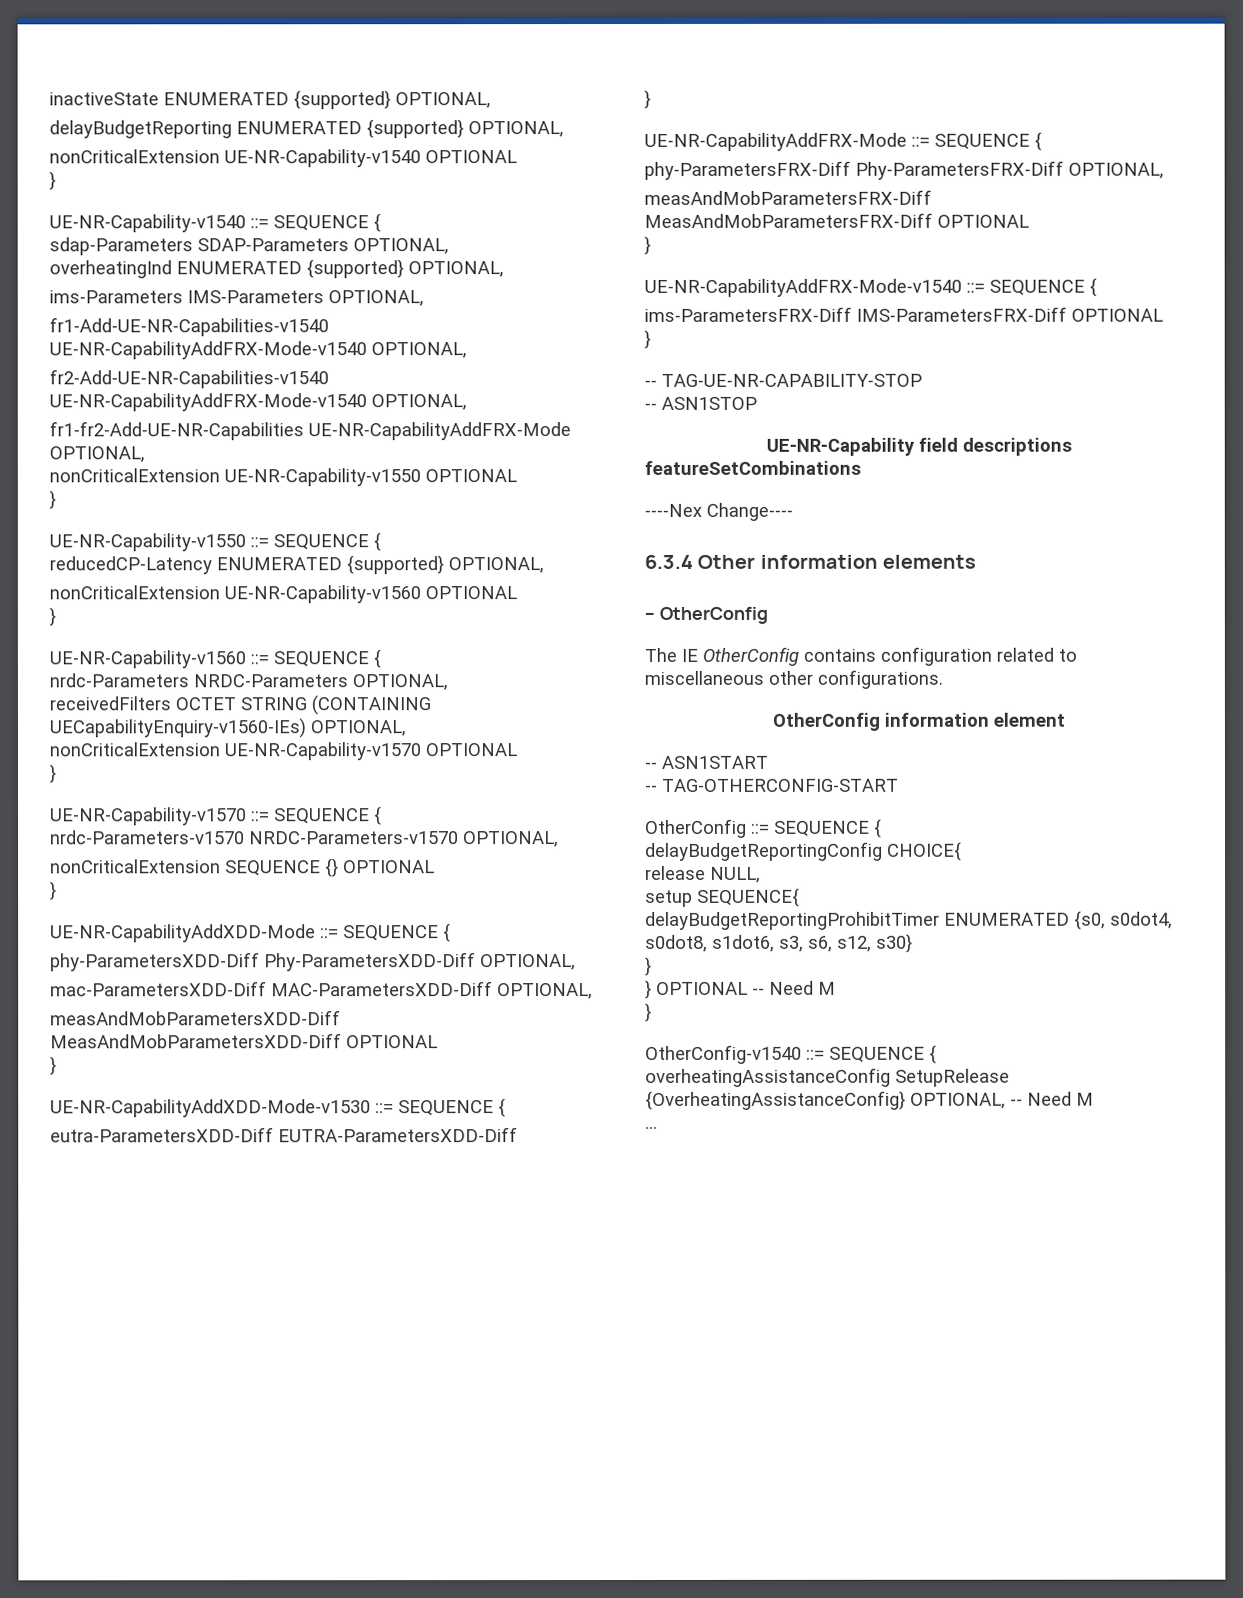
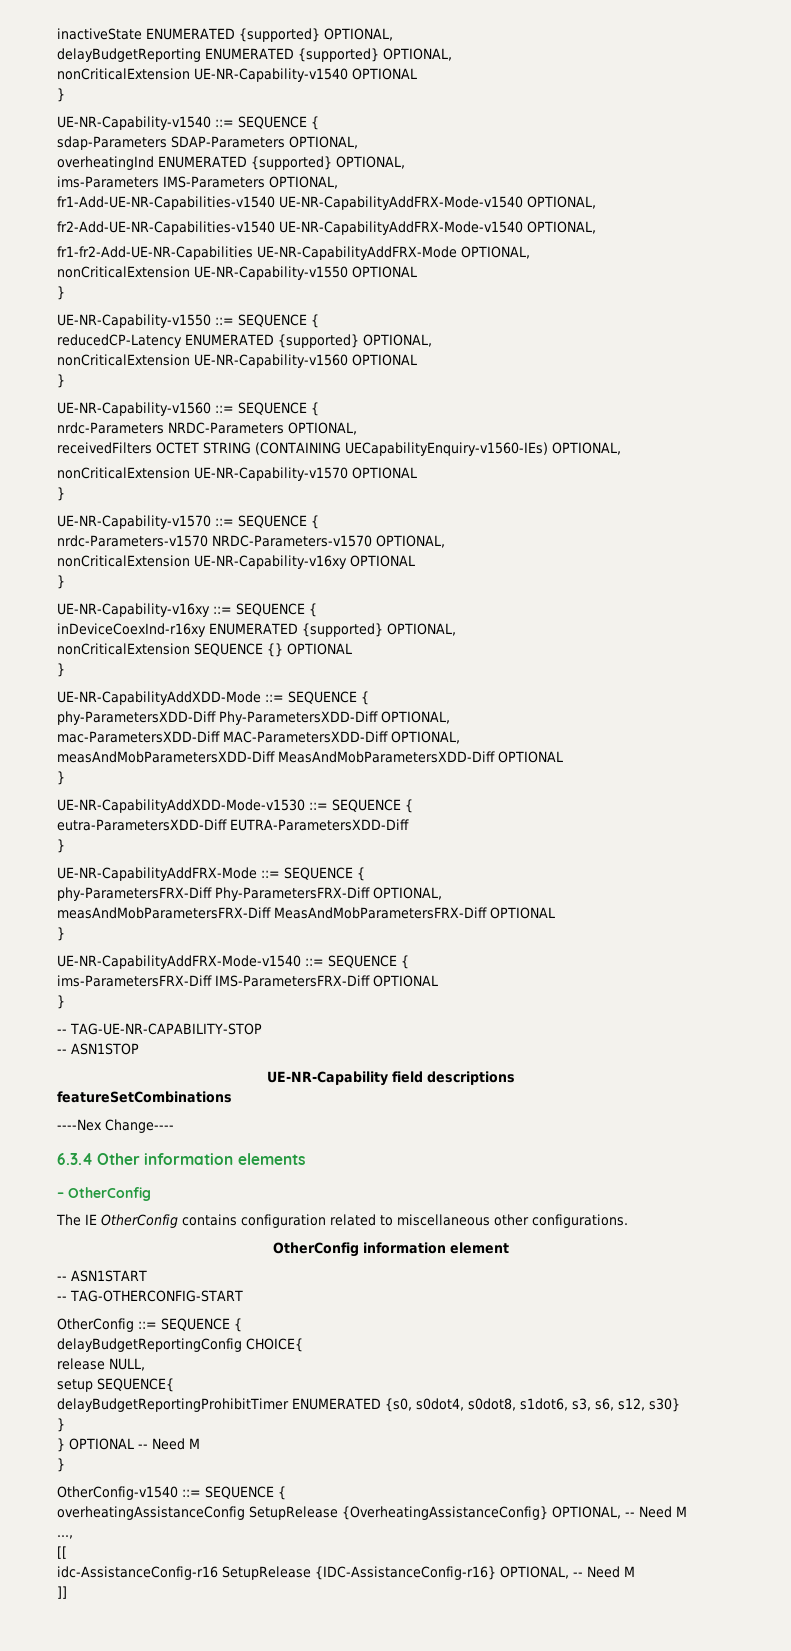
+ nonCriticalExtension UE-NR-Capability-v16xy OPTIONAL
+ }
+ UE-NR-Capability-v16xy ::= SEQUENCE {
+ inDeviceCoexInd-r16xy ENUMERATED {supported} OPTIONAL,
- ...
+ ...,
+ [[
+ idc-AssistanceConfig-r16 SetupRelease {IDC-AssistanceConfig-r16} OPTIONAL, -- Need M
+ ]]

